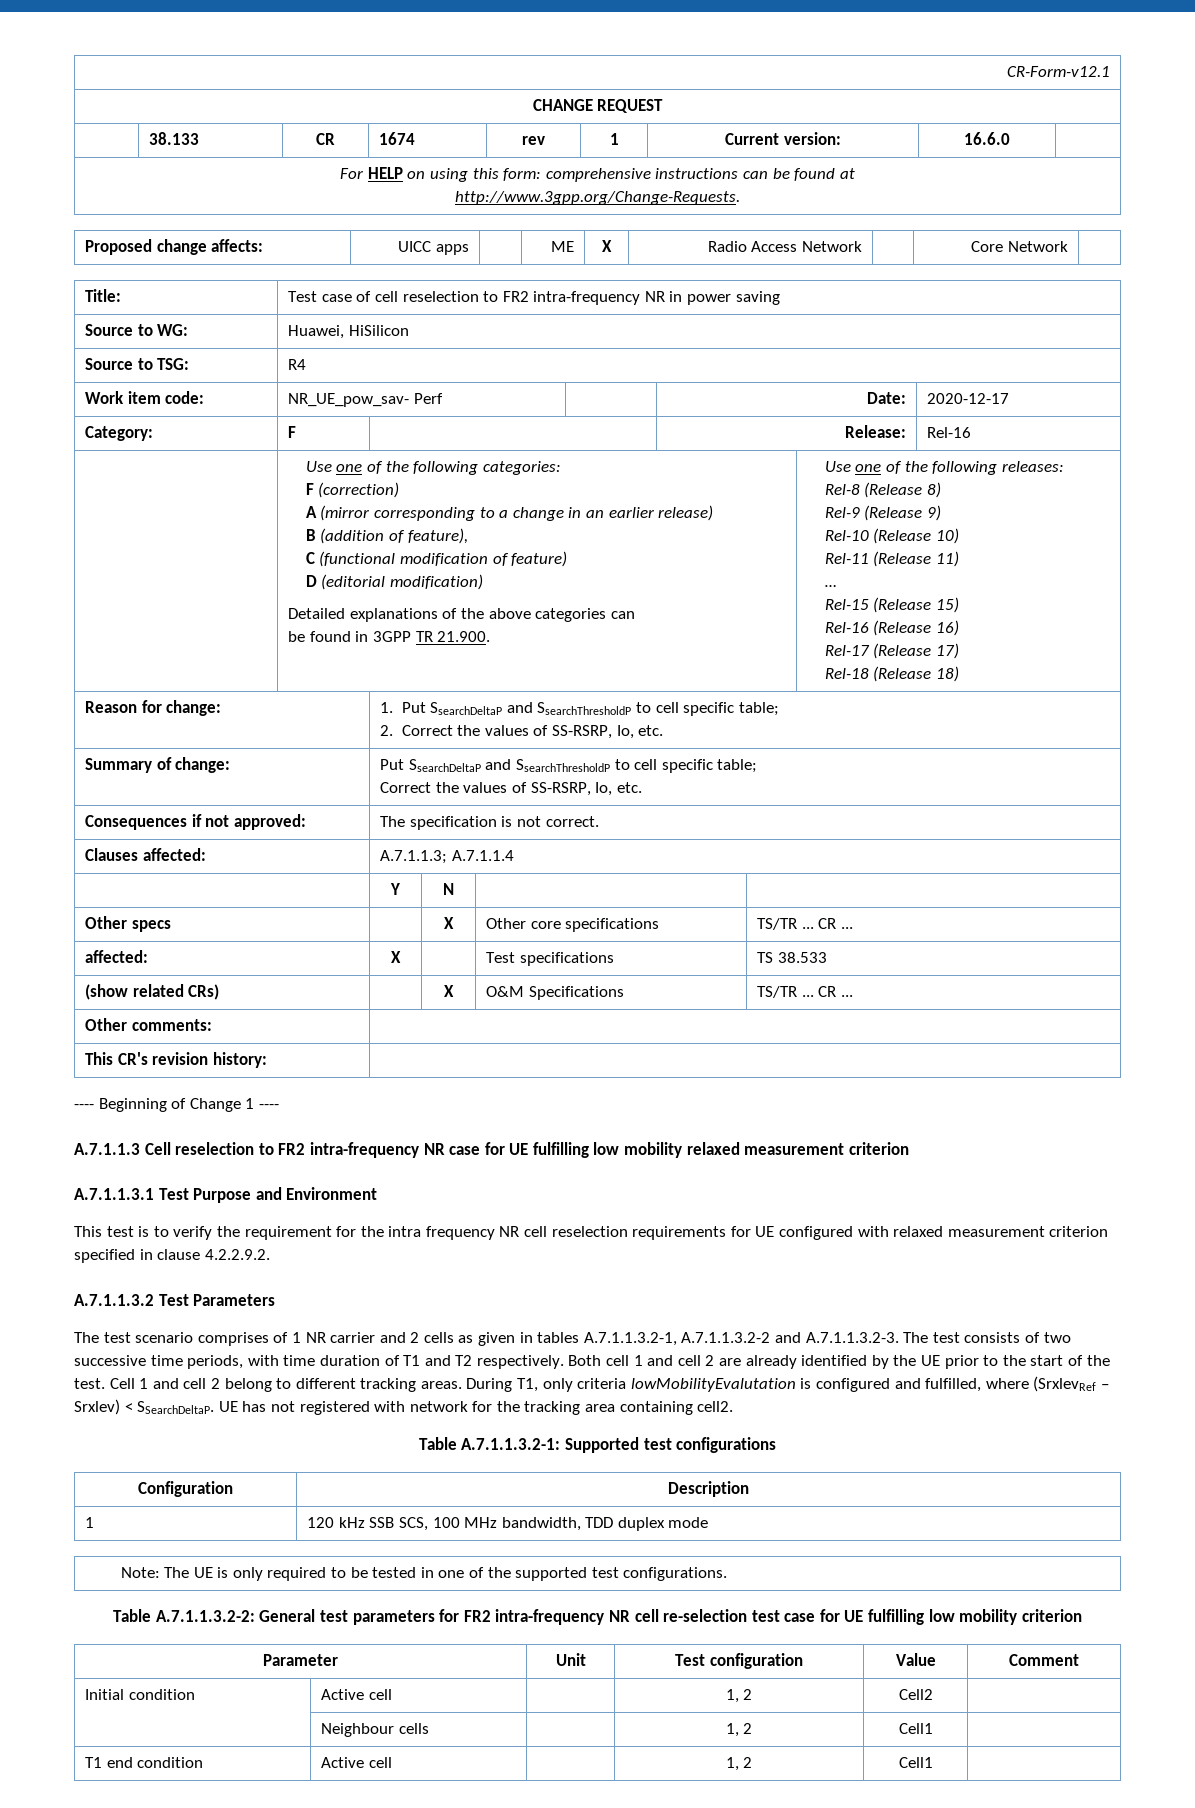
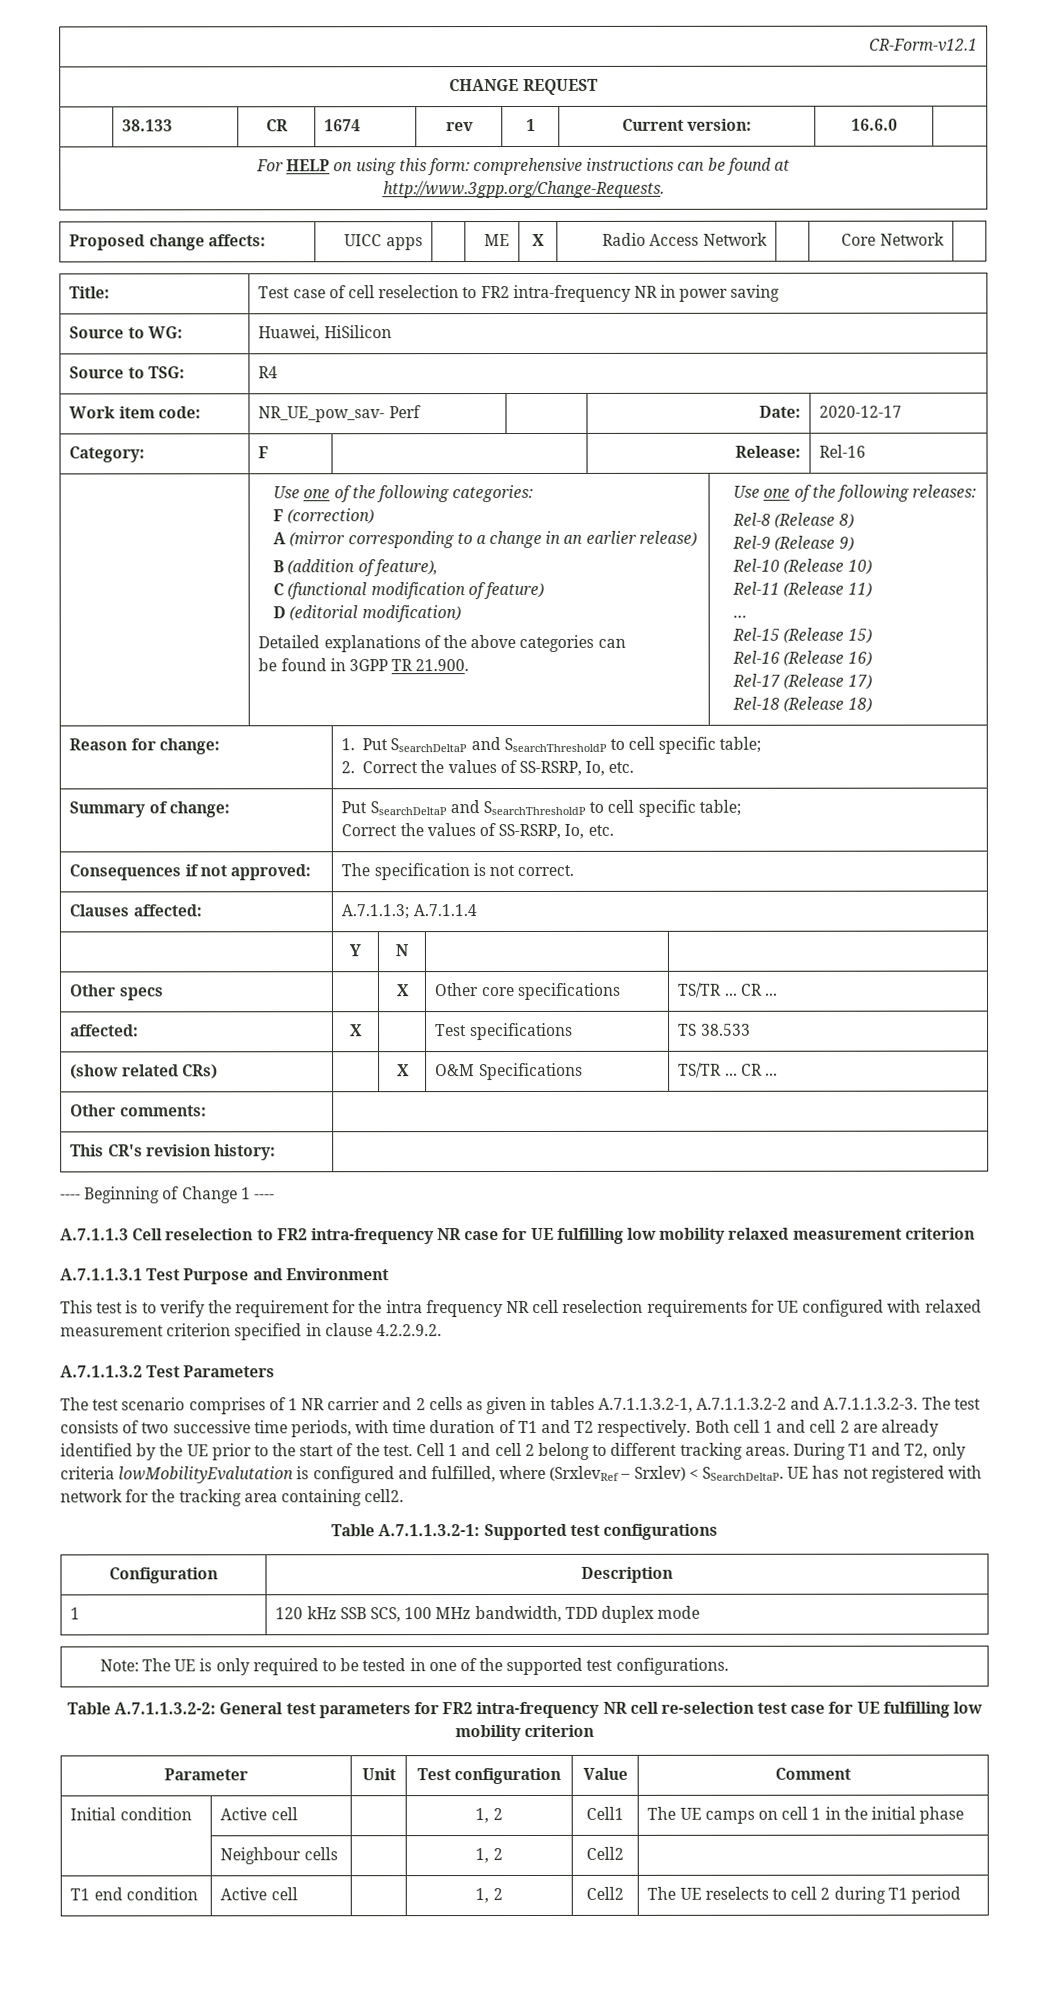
- During T1, only criteria lowMobilityEvalutation is configured and fulfilled, where (SrxlevRef – Srxlev) < SSearchDeltaP.
+ During T1 and T2, only criteria lowMobilityEvalutation is configured and fulfilled, where (SrxlevRef – Srxlev) < SSearchDeltaP.
- Initial condition | Active cell | | 1, 2 | Cell2 |
+ Initial condition | Active cell | | 1, 2 | Cell1 | The UE camps on cell 1 in the initial phase
- | Neighbour cells | | 1, 2 | Cell1 |
+ | Neighbour cells | | 1, 2 | Cell2 |
- T1 end condition | Active cell | | 1, 2 | Cell1 |
+ T1 end condition | Active cell | | 1, 2 | Cell2 | The UE reselects to cell 2 during T1 period

